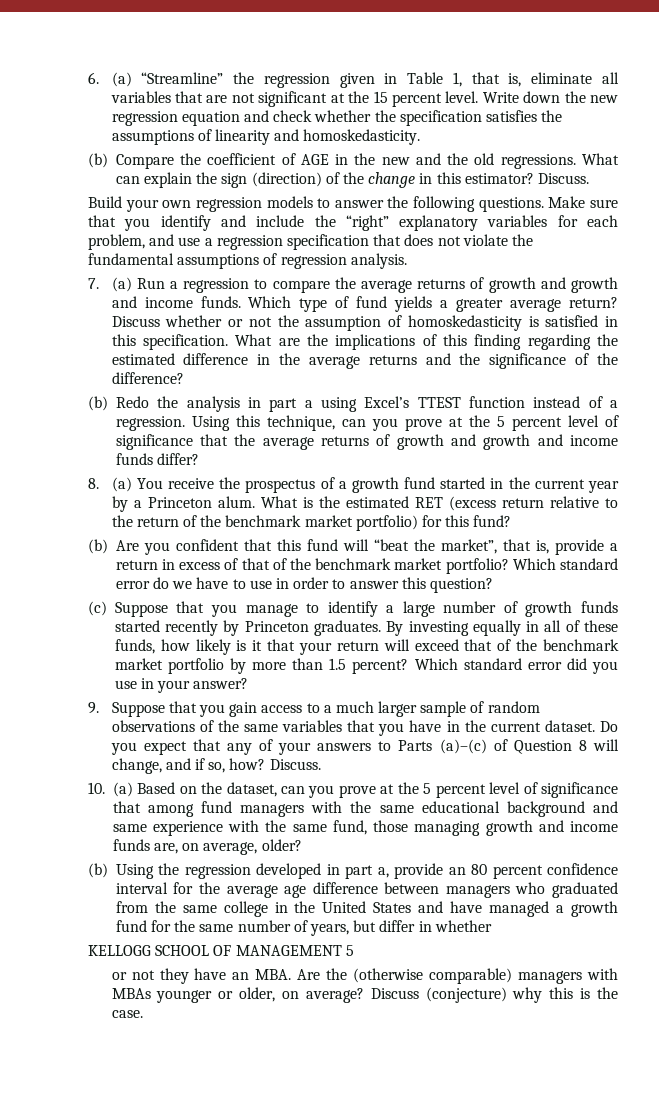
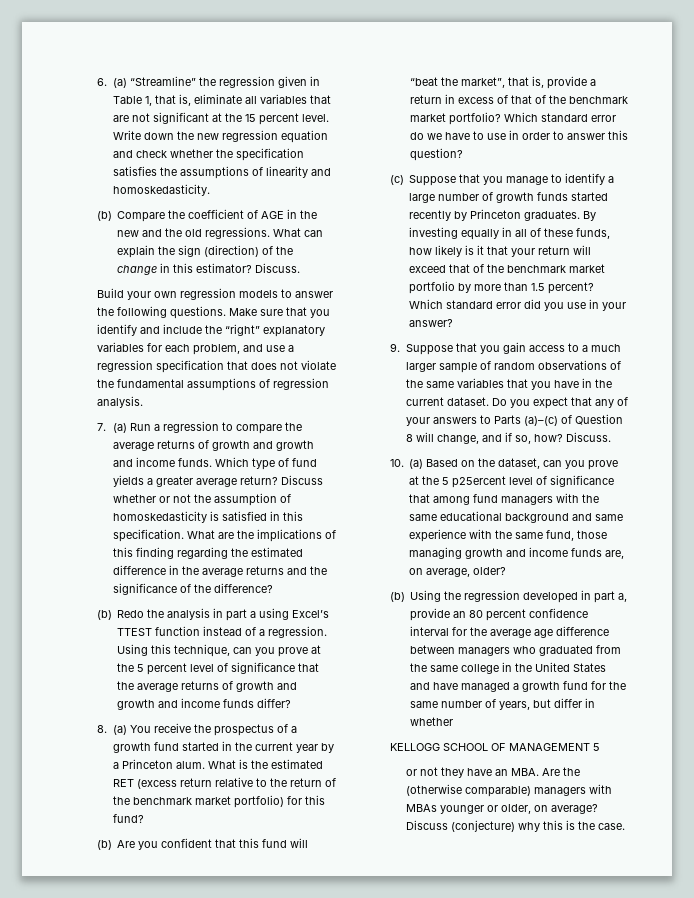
- 10. (a) Based on the dataset, can you prove at the 5 percent level of significance that among fund managers with the same educational background and same experience with the same fund, those managing growth and income funds are, on average, older?
+ 10. (a) Based on the dataset, can you prove at the 5 p25ercent level of significance that among fund managers with the same educational background and same experience with the same fund, those managing growth and income funds are, on average, older?

